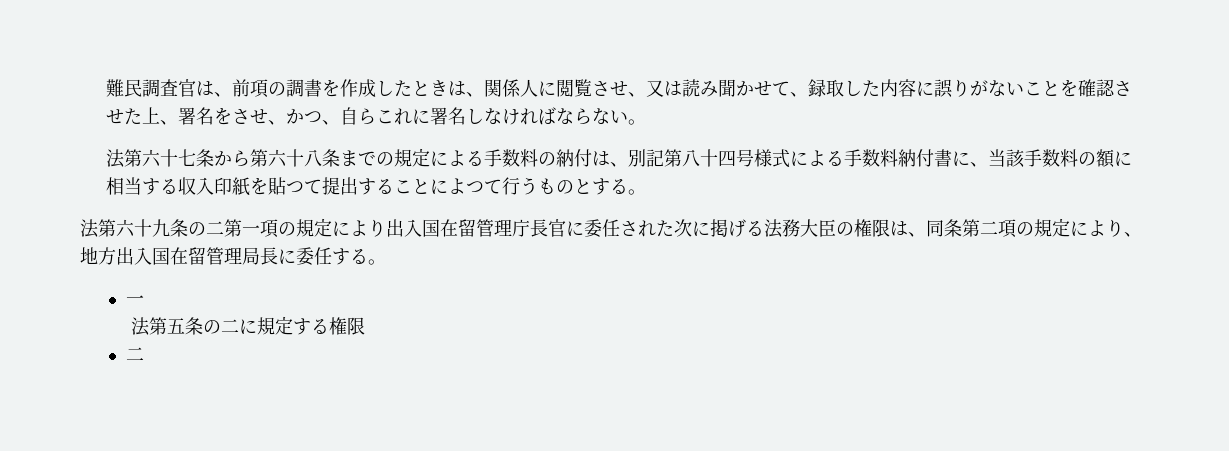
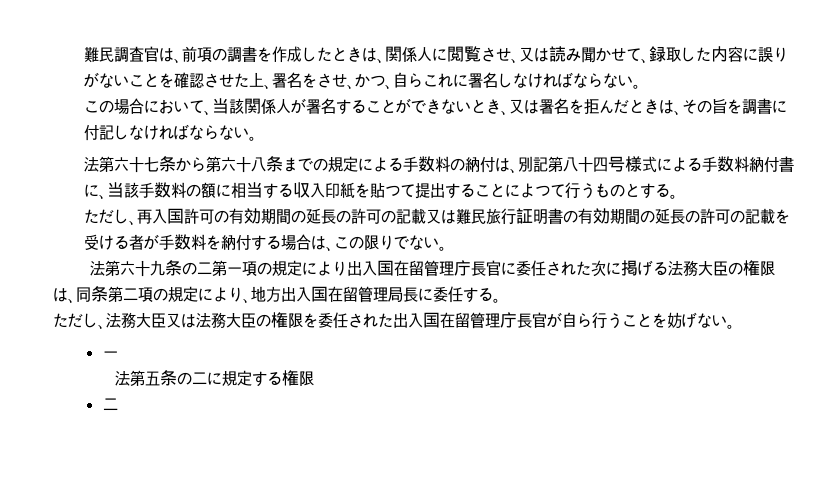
+ この場合において、当該関係人が署名することができないとき、又は署名を拒んだときは、その旨を調書に付記しなければならない。
+ ただし、再入国許可の有効期間の延長の許可の記載又は難民旅行証明書の有効期間の延長の許可の記載を受ける者が手数料を納付する場合は、この限りでない。
+ ただし、法務大臣又は法務大臣の権限を委任された出入国在留管理庁長官が自ら行うことを妨げない。

